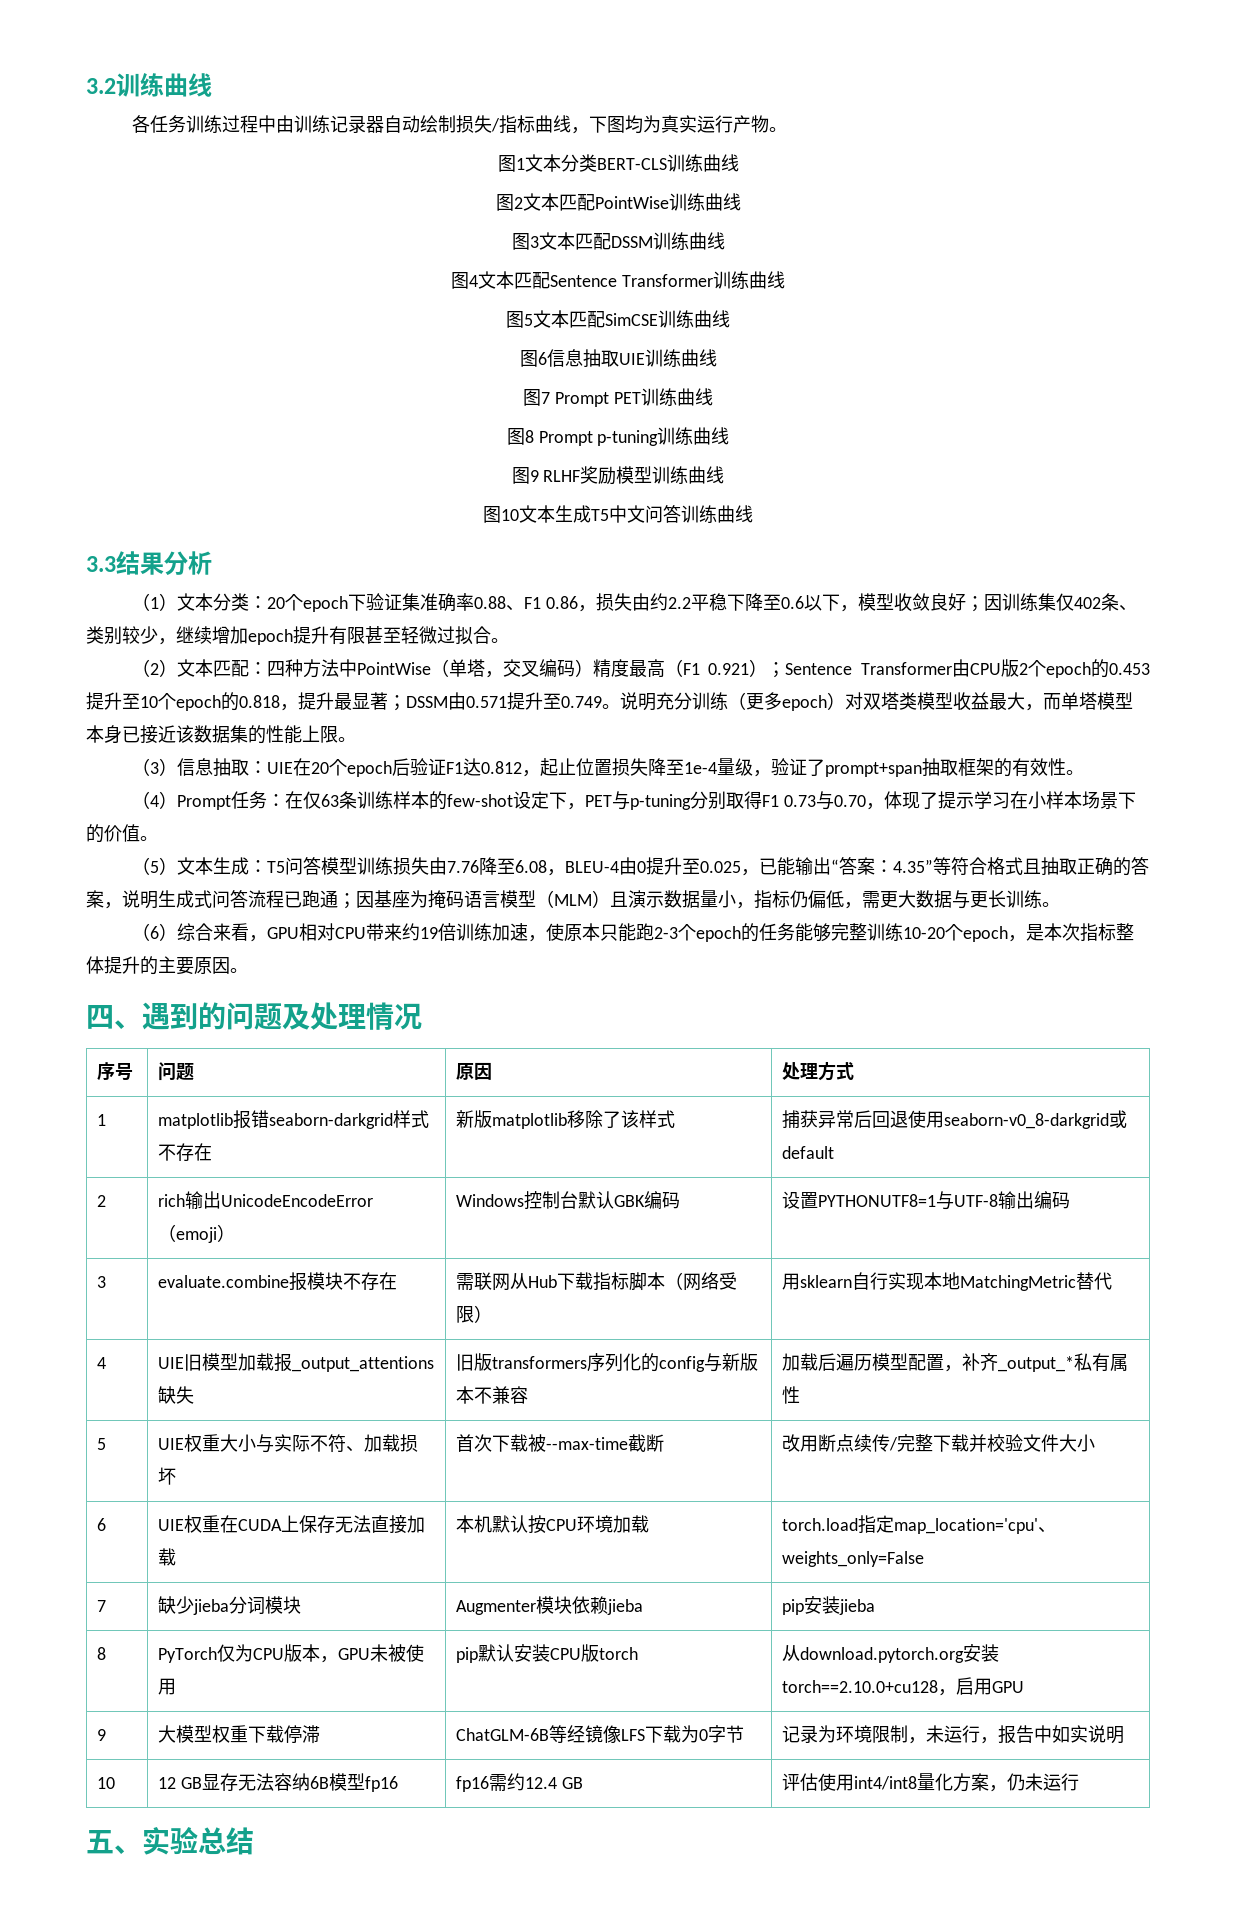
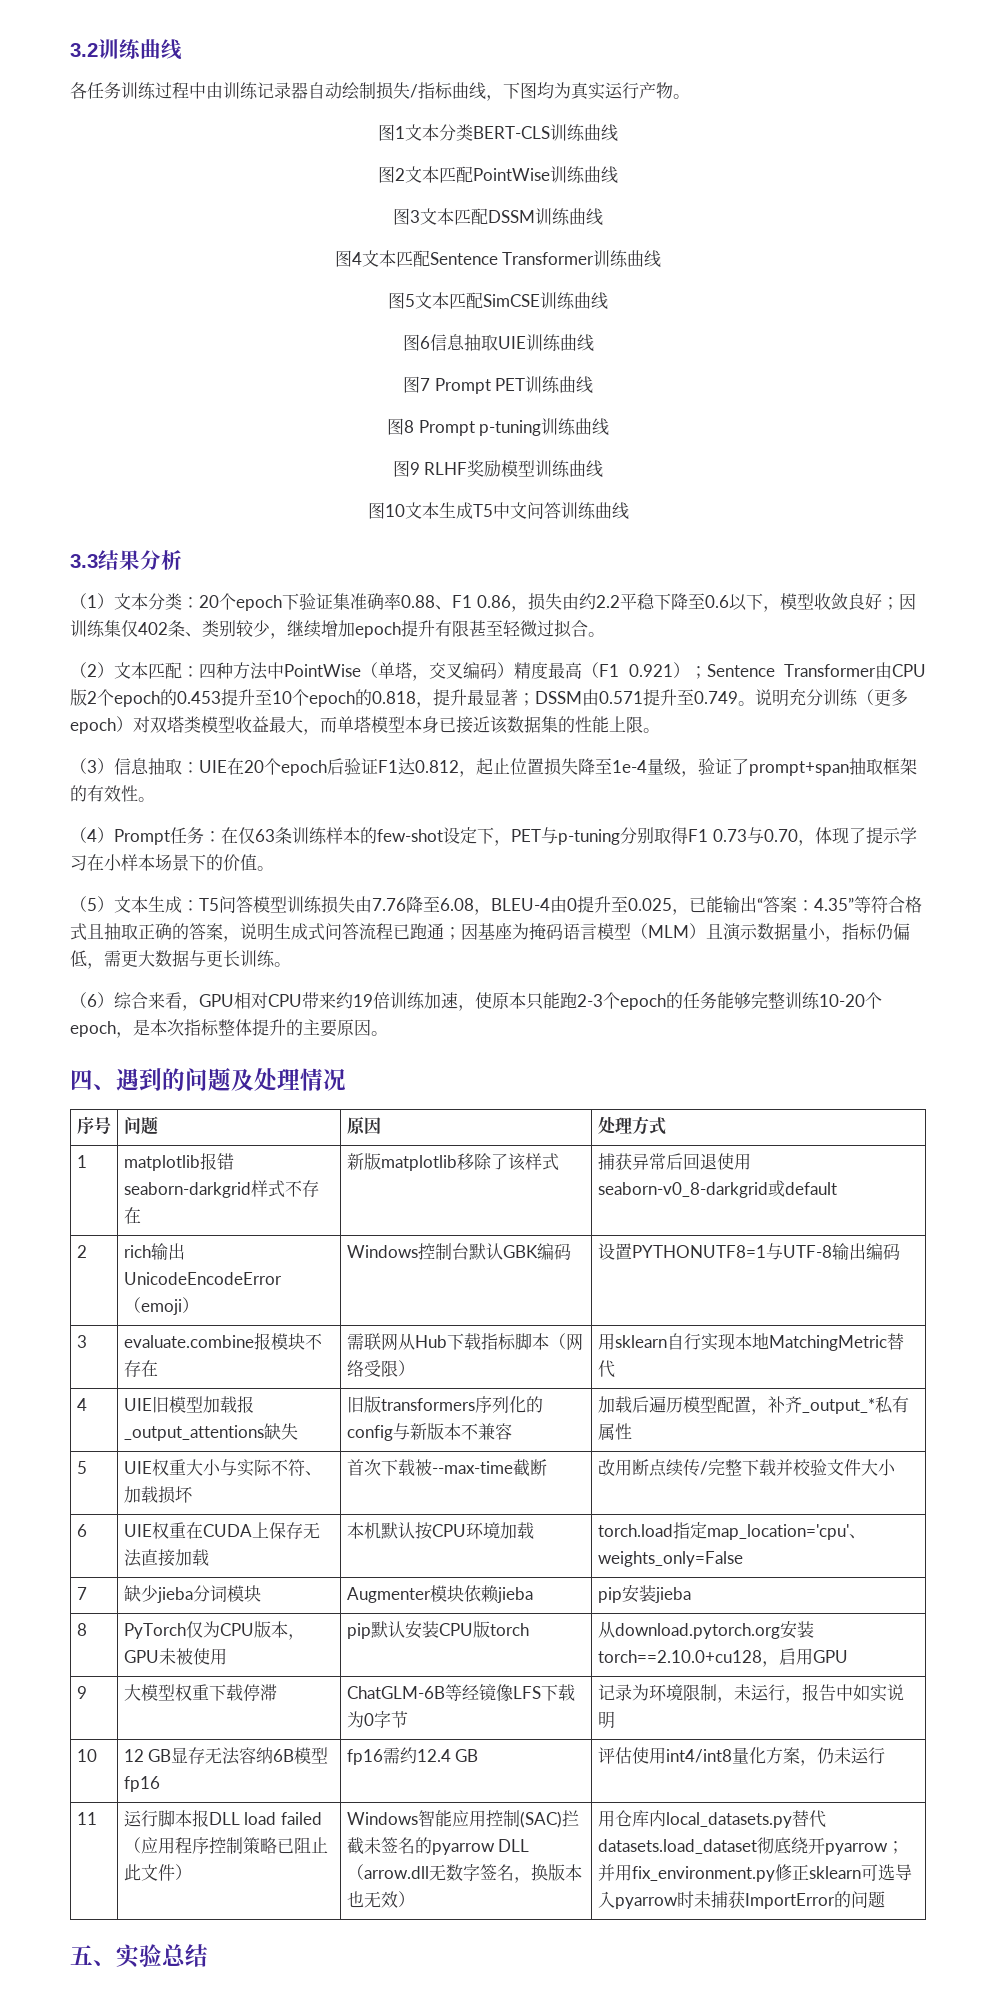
+ 11 | 运行脚本报DLL load failed（应用程序控制策略已阻止此文件） | Windows智能应用控制(SAC)拦截未签名的pyarrow DLL（arrow.dll无数字签名，换版本也无效） | 用仓库内local_datasets.py替代datasets.load_dataset彻底绕开pyarrow；并用fix_environment.py修正sklearn可选导入pyarrow时未捕获ImportError的问题

